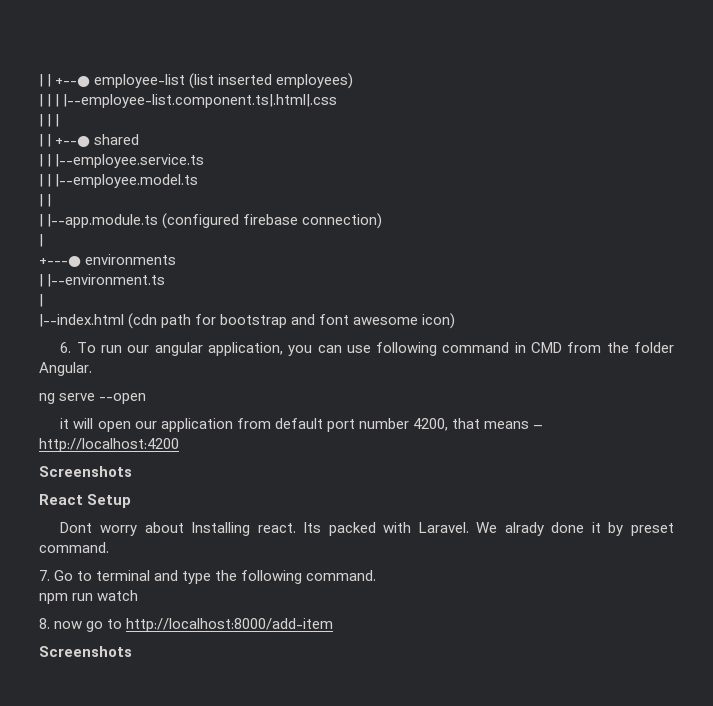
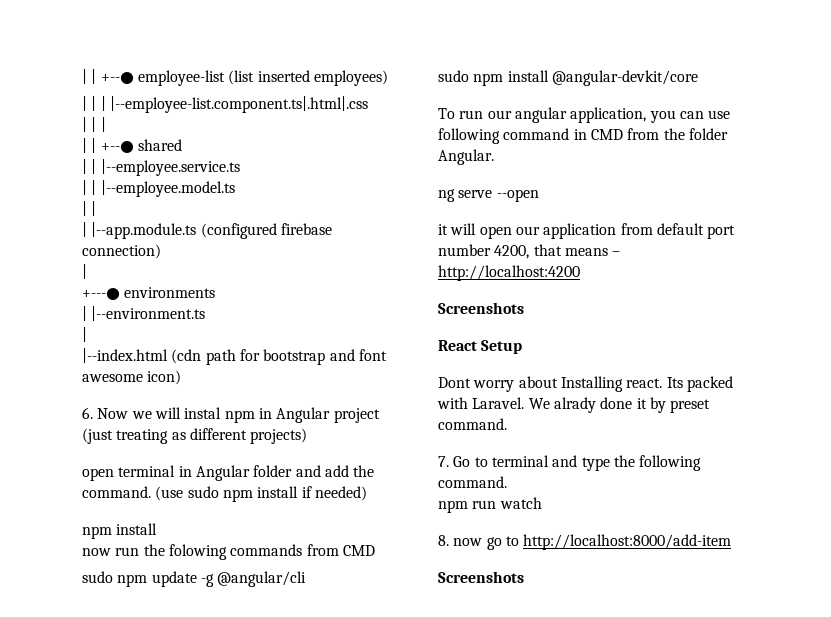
- 6. To run our angular application, you can use following command in CMD from the folder Angular.
+ 6. Now we will instal npm in Angular project (just treating as different projects)
+ open terminal in Angular folder and add the command. (use sudo npm install if needed)
+ npm install
+ now run the folowing commands from CMD
+ sudo npm update -g @angular/cli
+ sudo npm install @angular-devkit/core
+ To run our angular application, you can use following command in CMD from the folder Angular.

